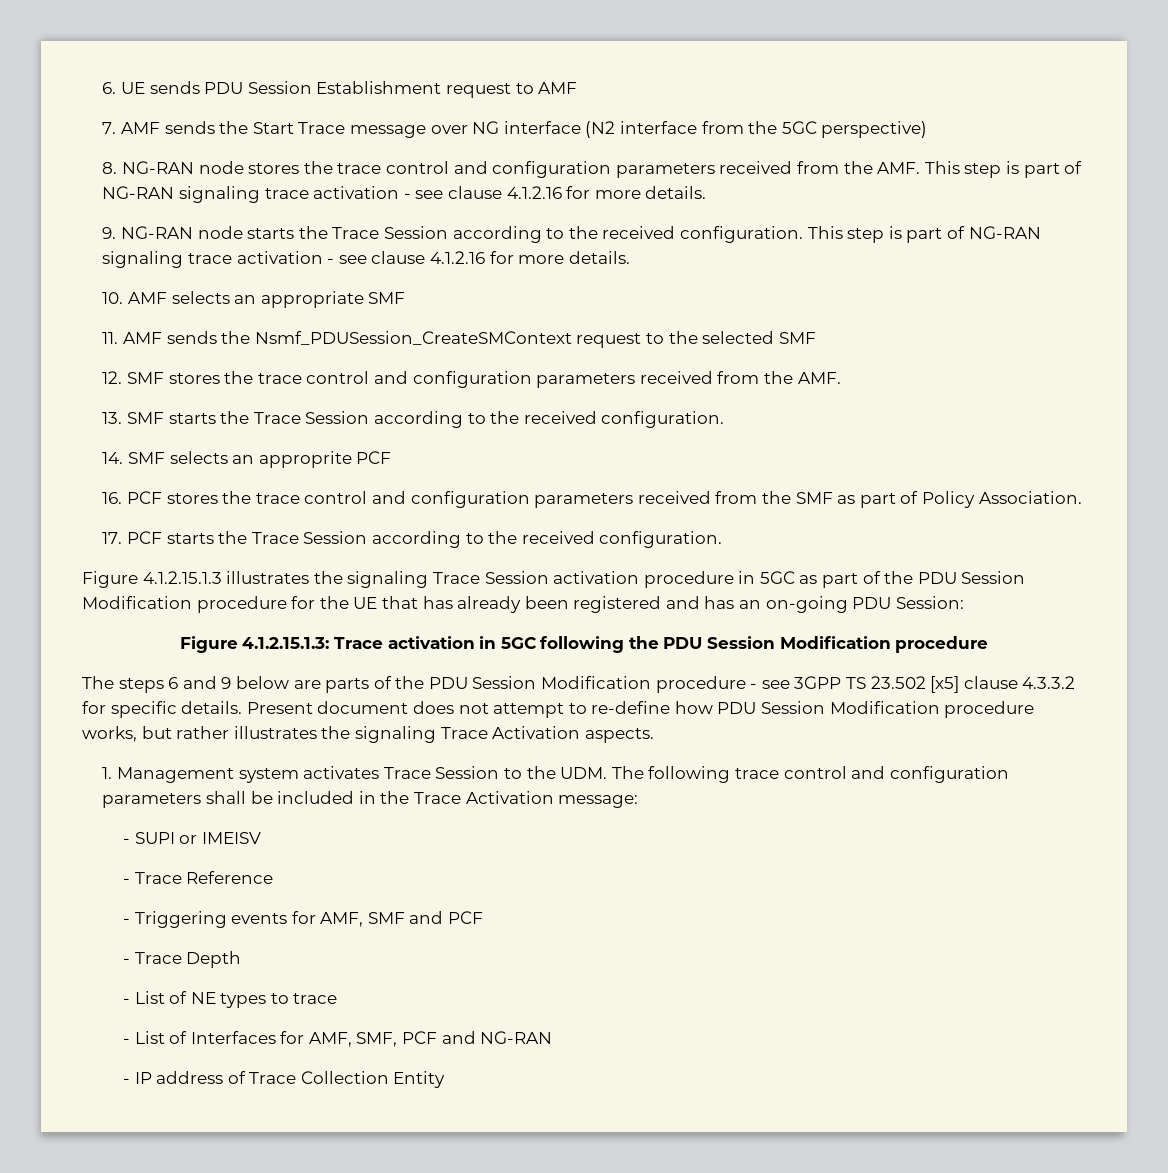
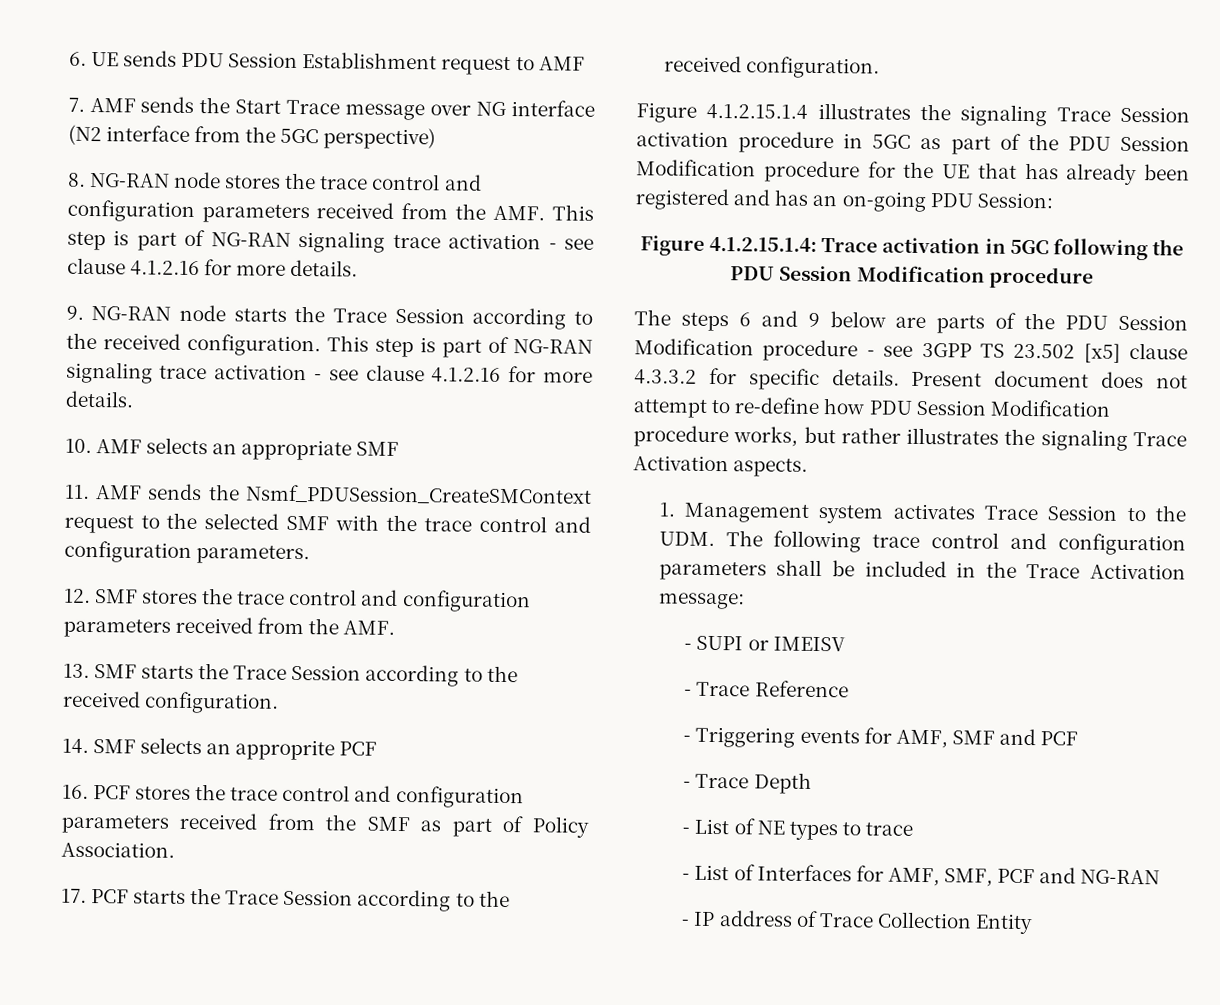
- 11. AMF sends the Nsmf_PDUSession_CreateSMContext request to the selected SMF
+ 11. AMF sends the Nsmf_PDUSession_CreateSMContext request to the selected SMF with the trace control and configuration parameters.
- Figure 4.1.2.15.1.3 illustrates the signaling Trace Session activation procedure in 5GC as part of the PDU Session Modification procedure for the UE that has already been registered and has an on-going PDU Session:
+ Figure 4.1.2.15.1.4 illustrates the signaling Trace Session activation procedure in 5GC as part of the PDU Session Modification procedure for the UE that has already been registered and has an on-going PDU Session:
- Figure 4.1.2.15.1.3: Trace activation in 5GC following the PDU Session Modification procedure
+ Figure 4.1.2.15.1.4: Trace activation in 5GC following the PDU Session Modification procedure

